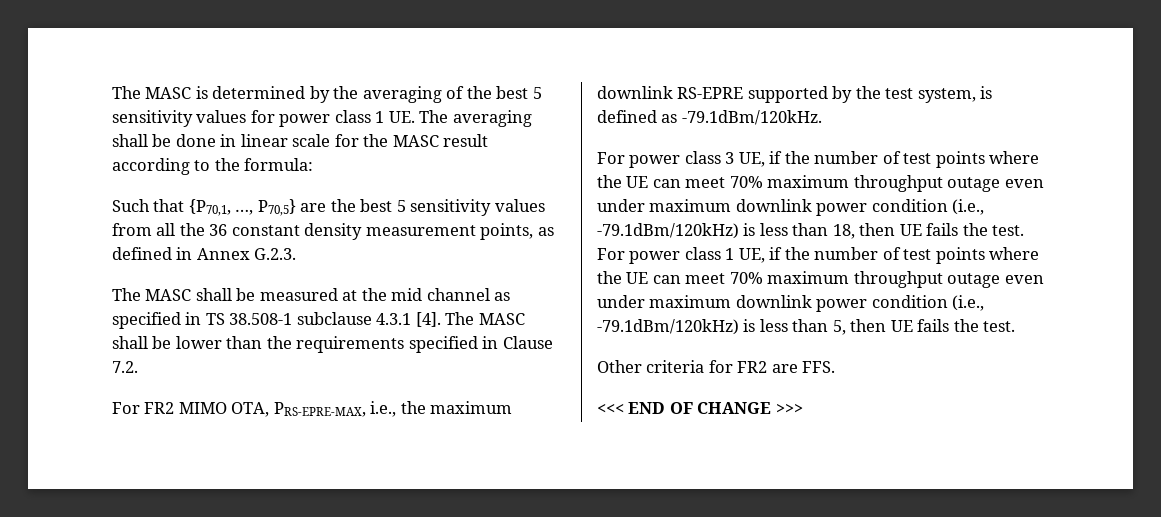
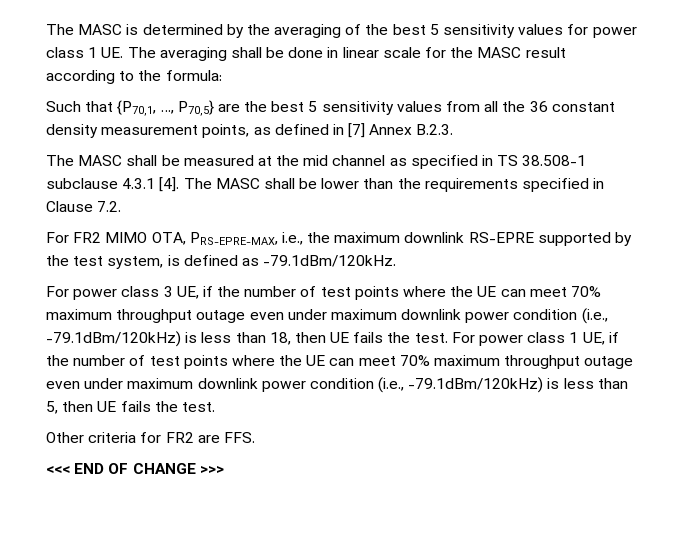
- Such that {P70,1, …, P70,5} are the best 5 sensitivity values from all the 36 constant density measurement points, as defined in Annex G.2.3.
+ Such that {P70,1, …, P70,5} are the best 5 sensitivity values from all the 36 constant density measurement points, as defined in [7] Annex B.2.3.

